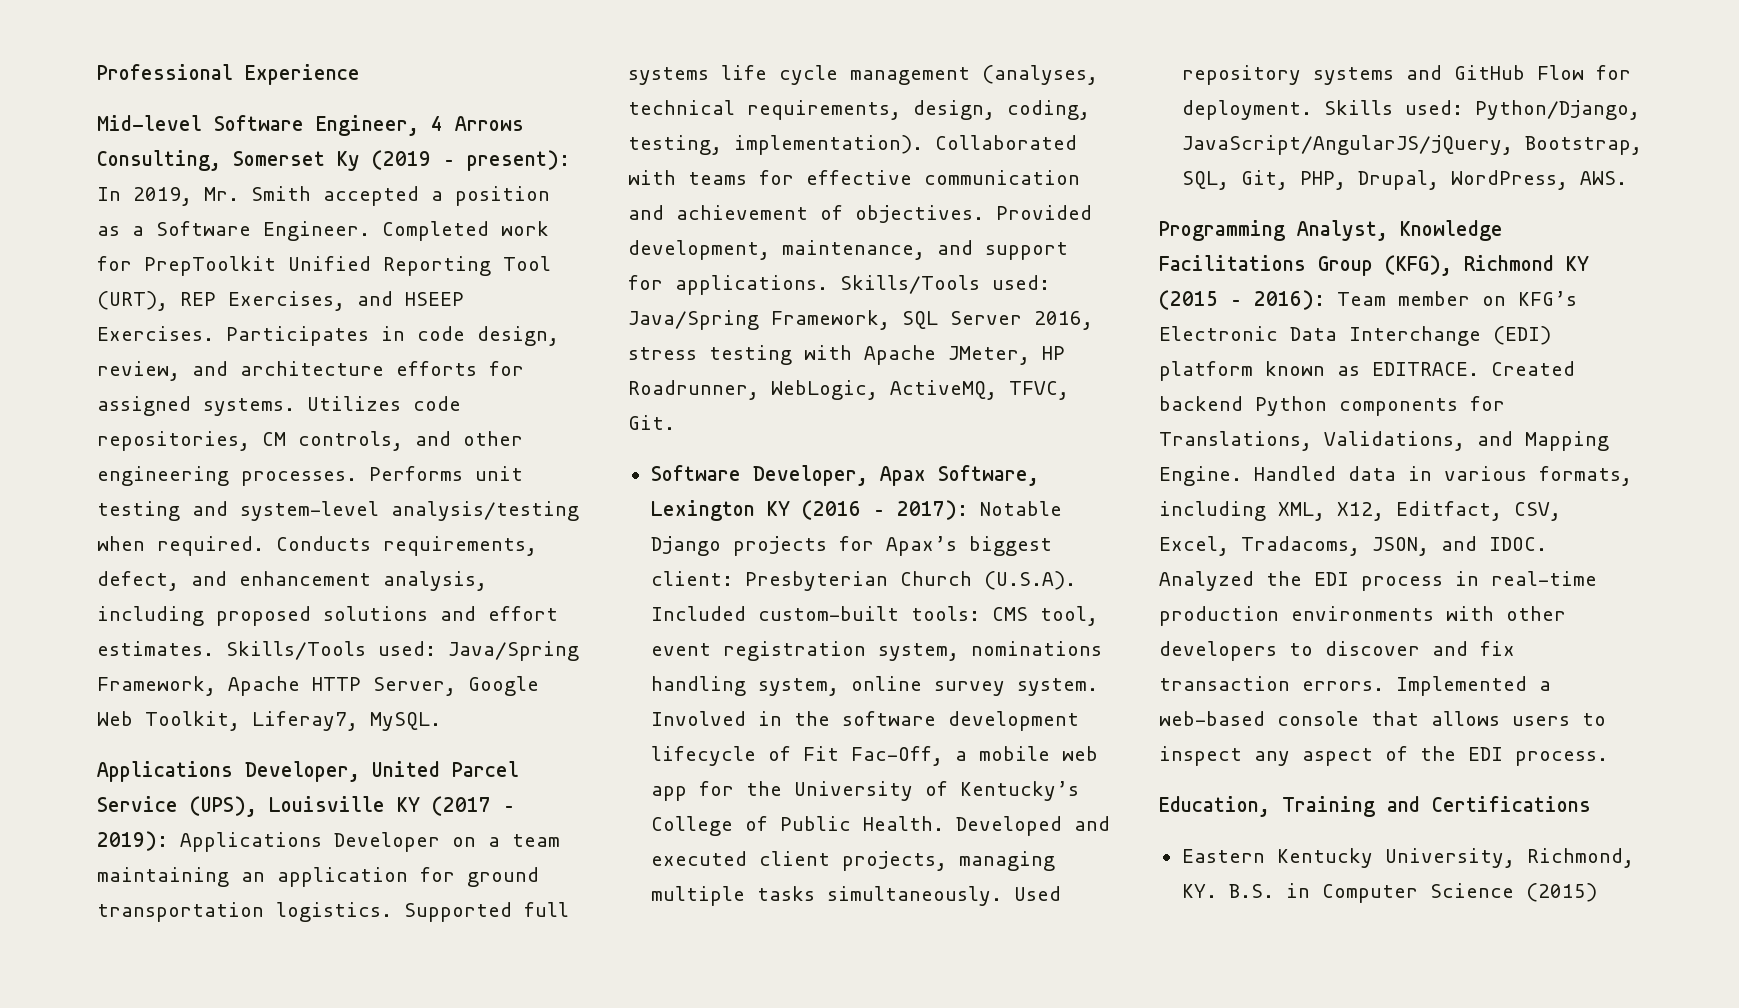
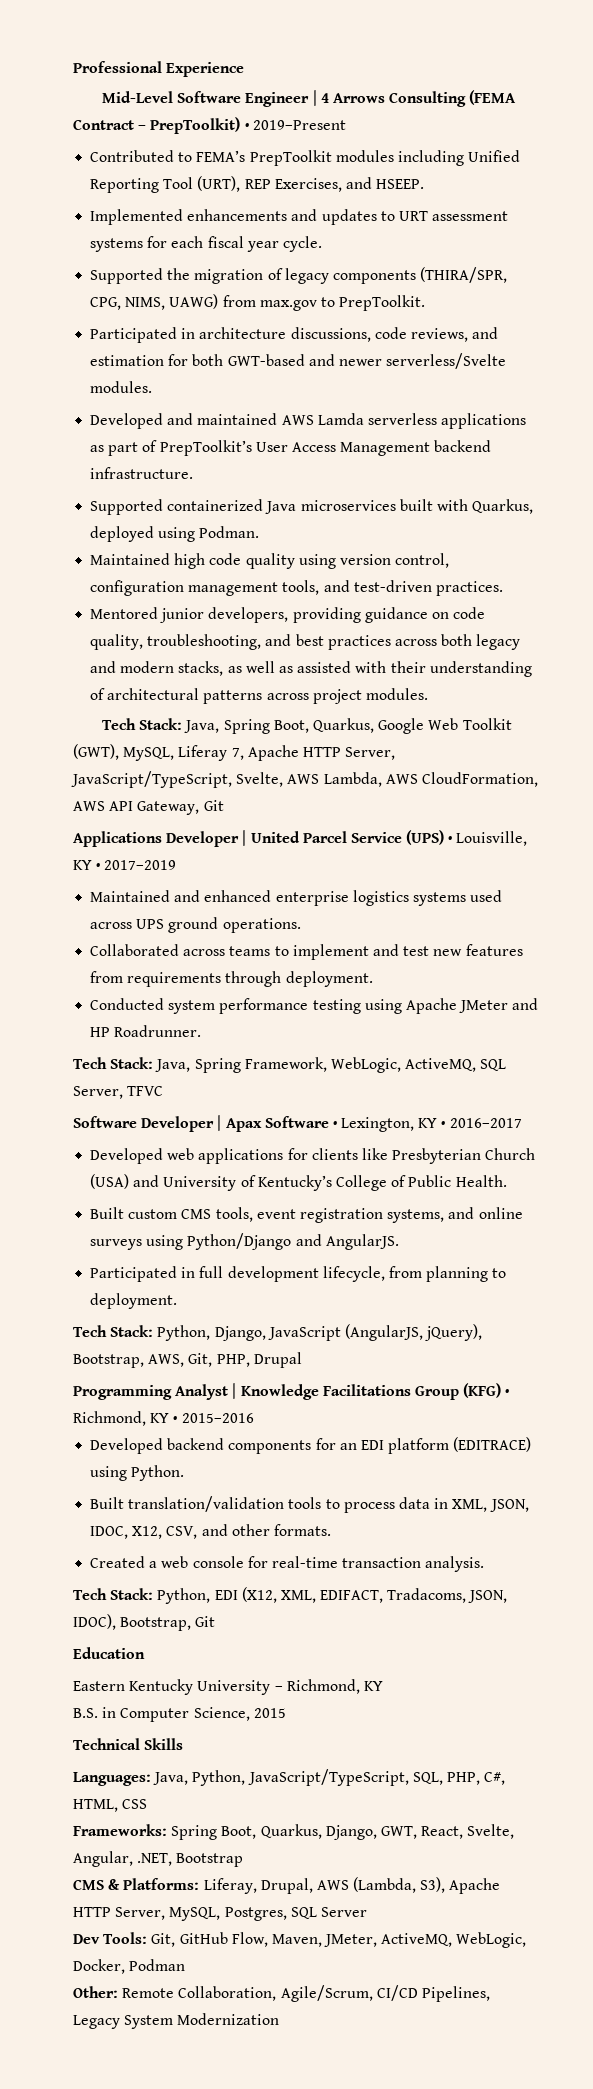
- Mid-level Software Engineer, 4 Arrows Consulting, Somerset Ky (2019 – present): In 2019, Mr. Smith accepted a position as a Software Engineer. Completed work for PrepToolkit Unified Reporting Tool (URT), REP Exercises, and HSEEP Exercises. Participates in code design, review, and architecture efforts for assigned systems. Utilizes code repositories, CM controls, and other engineering processes. Performs unit testing and system-level analysis/testing when required. Conducts requirements, defect, and enhancement analysis, including proposed solutions and effort estimates. Skills/Tools used: Java/Spring Framework, Apache HTTP Server, Google Web Toolkit, Liferay7, MySQL.
- Applications Developer, United Parcel Service (UPS), Louisville KY (2017 – 2019): Applications Developer on a team maintaining an application for ground transportation logistics. Supported full systems life cycle management (analyses, technical requirements, design, coding, testing, implementation). Collaborated with teams for effective communication and achievement of objectives. Provided development, maintenance, and support for applications. Skills/Tools used: Java/Spring Framework, SQL Server 2016, stress testing with Apache JMeter, HP Roadrunner, WebLogic, ActiveMQ, TFVC, Git.
- Software Developer, Apax Software, Lexington KY (2016 – 2017): Notable Django projects for Apax’s biggest client: Presbyterian Church (U.S.A). Included custom-built tools: CMS tool, event registration system, nominations handling system, online survey system. Involved in the software development lifecycle of Fit Fac-Off, a mobile web app for the University of Kentucky’s College of Public Health. Developed and executed client projects, managing multiple tasks simultaneously. Used repository systems and GitHub Flow for deployment. Skills used: Python/Django, JavaScript/AngularJS/jQuery, Bootstrap, SQL, Git, PHP, Drupal, WordPress, AWS.
+ Mid-Level Software Engineer | 4 Arrows Consulting (FEMA Contract – PrepToolkit) • 2019–Present
+ Contributed to FEMA’s PrepToolkit modules including Unified Reporting Tool (URT), REP Exercises, and HSEEP.
+ Implemented enhancements and updates to URT assessment systems for each fiscal year cycle.
+ Supported the migration of legacy components (THIRA/SPR, CPG, NIMS, UAWG) from max.gov to PrepToolkit.
+ Participated in architecture discussions, code reviews, and estimation for both GWT-based and newer serverless/Svelte modules.
+ Developed and maintained AWS Lamda serverless applications as part of PrepToolkit’s User Access Management backend infrastructure.
+ Supported containerized Java microservices built with Quarkus, deployed using Podman.
+ Maintained high code quality using version control, configuration management tools, and test-driven practices.
+ Mentored junior developers, providing guidance on code quality, troubleshooting, and best practices across both legacy and modern stacks, as well as assisted with their understanding of architectural patterns across project modules.
+ Tech Stack: Java, Spring Boot, Quarkus, Google Web Toolkit (GWT), MySQL, Liferay 7, Apache HTTP Server, JavaScript/TypeScript, Svelte, AWS Lambda, AWS CloudFormation, AWS API Gateway, Git
+ Applications Developer | United Parcel Service (UPS) • Louisville, KY • 2017–2019
+ Maintained and enhanced enterprise logistics systems used across UPS ground operations.
+ Collaborated across teams to implement and test new features from requirements through deployment.
+ Conducted system performance testing using Apache JMeter and HP Roadrunner.
+ Tech Stack: Java, Spring Framework, WebLogic, ActiveMQ, SQL Server, TFVC
+ Software Developer | Apax Software • Lexington, KY • 2016–2017
+ Developed web applications for clients like Presbyterian Church (USA) and University of Kentucky’s College of Public Health.
+ Built custom CMS tools, event registration systems, and online surveys using Python/Django and AngularJS.
+ Participated in full development lifecycle, from planning to deployment.
+ Tech Stack: Python, Django, JavaScript (AngularJS, jQuery), Bootstrap, AWS, Git, PHP, Drupal
- Programming Analyst, Knowledge Facilitations Group (KFG), Richmond KY (2015 – 2016): Team member on KFG’s Electronic Data Interchange (EDI) platform known as EDITRACE. Created backend Python components for Translations, Validations, and Mapping Engine. Handled data in various formats, including XML, X12, Editfact, CSV, Excel, Tradacoms, JSON, and IDOC. Analyzed the EDI process in real-time production environments with other developers to discover and fix transaction errors. Implemented a web-based console that allows users to inspect any aspect of the EDI process.
- Education, Training and Certifications
- Eastern Kentucky University, Richmond, KY. B.S. in Computer Science (2015)
+ Programming Analyst | Knowledge Facilitations Group (KFG) • Richmond, KY • 2015–2016
+ Developed backend components for an EDI platform (EDITRACE) using Python.
+ Built translation/validation tools to process data in XML, JSON, IDOC, X12, CSV, and other formats.
+ Created a web console for real-time transaction analysis.
+ Tech Stack: Python, EDI (X12, XML, EDIFACT, Tradacoms, JSON, IDOC), Bootstrap, Git
+ Education
+ Eastern Kentucky University – Richmond, KY
+ B.S. in Computer Science, 2015
+ Technical Skills
+ Languages: Java, Python, JavaScript/TypeScript, SQL, PHP, C#, HTML, CSS
+ Frameworks: Spring Boot, Quarkus, Django, GWT, React, Svelte, Angular, .NET, Bootstrap
+ CMS & Platforms: Liferay, Drupal, AWS (Lambda, S3), Apache HTTP Server, MySQL, Postgres, SQL Server
+ Dev Tools: Git, GitHub Flow, Maven, JMeter, ActiveMQ, WebLogic, Docker, Podman
+ Other: Remote Collaboration, Agile/Scrum, CI/CD Pipelines, Legacy System Modernization

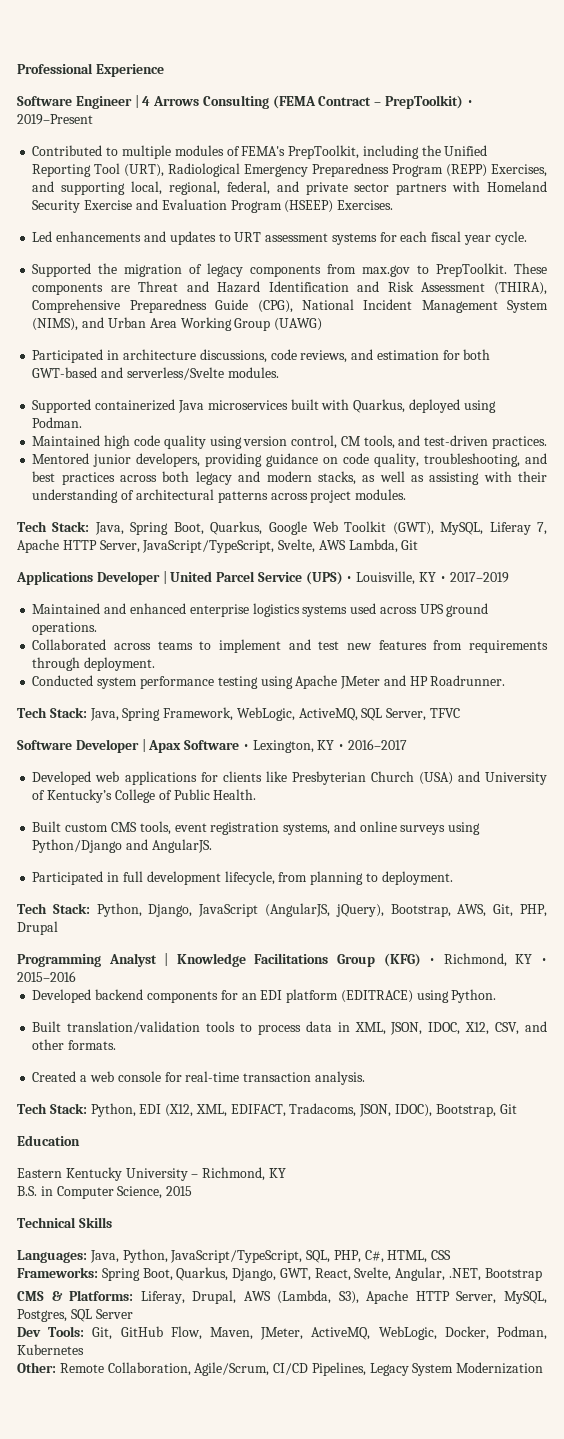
- Mid-Level Software Engineer | 4 Arrows Consulting (FEMA Contract – PrepToolkit) • 2019–Present
+ Software Engineer | 4 Arrows Consulting (FEMA Contract – PrepToolkit) • 2019–Present
- Contributed to FEMA’s PrepToolkit modules including Unified Reporting Tool (URT), REP Exercises, and HSEEP.
- Implemented enhancements and updates to URT assessment systems for each fiscal year cycle.
+ Contributed to multiple modules of FEMA's PrepToolkit, including the Unified Reporting Tool (URT), Radiological Emergency Preparedness Program (REPP) Exercises, and supporting local, regional, federal, and private sector partners with Homeland Security Exercise and Evaluation Program (HSEEP) Exercises.
+ Led enhancements and updates to URT assessment systems for each fiscal year cycle.
- Supported the migration of legacy components (THIRA/SPR, CPG, NIMS, UAWG) from max.gov to PrepToolkit.
+ Supported the migration of legacy components from max.gov to PrepToolkit. These components are Threat and Hazard Identification and Risk Assessment (THIRA), Comprehensive Preparedness Guide (CPG), National Incident Management System (NIMS), and Urban Area Working Group (UAWG)
- Participated in architecture discussions, code reviews, and estimation for both GWT-based and newer serverless/Svelte modules.
+ Participated in architecture discussions, code reviews, and estimation for both GWT-based and serverless/Svelte modules.
- Developed and maintained AWS Lamda serverless applications as part of PrepToolkit’s User Access Management backend infrastructure.
- Maintained high code quality using version control, configuration management tools, and test-driven practices.
+ Maintained high code quality using version control, CM tools, and test-driven practices.
- Mentored junior developers, providing guidance on code quality, troubleshooting, and best practices across both legacy and modern stacks, as well as assisted with their understanding of architectural patterns across project modules.
+ Mentored junior developers, providing guidance on code quality, troubleshooting, and best practices across both legacy and modern stacks, as well as assisting with their understanding of architectural patterns across project modules.
- Tech Stack: Java, Spring Boot, Quarkus, Google Web Toolkit (GWT), MySQL, Liferay 7, Apache HTTP Server, JavaScript/TypeScript, Svelte, AWS Lambda, AWS CloudFormation, AWS API Gateway, Git
+ Tech Stack: Java, Spring Boot, Quarkus, Google Web Toolkit (GWT), MySQL, Liferay 7, Apache HTTP Server, JavaScript/TypeScript, Svelte, AWS Lambda, Git
- Dev Tools: Git, GitHub Flow, Maven, JMeter, ActiveMQ, WebLogic, Docker, Podman
+ Dev Tools: Git, GitHub Flow, Maven, JMeter, ActiveMQ, WebLogic, Docker, Podman, Kubernetes

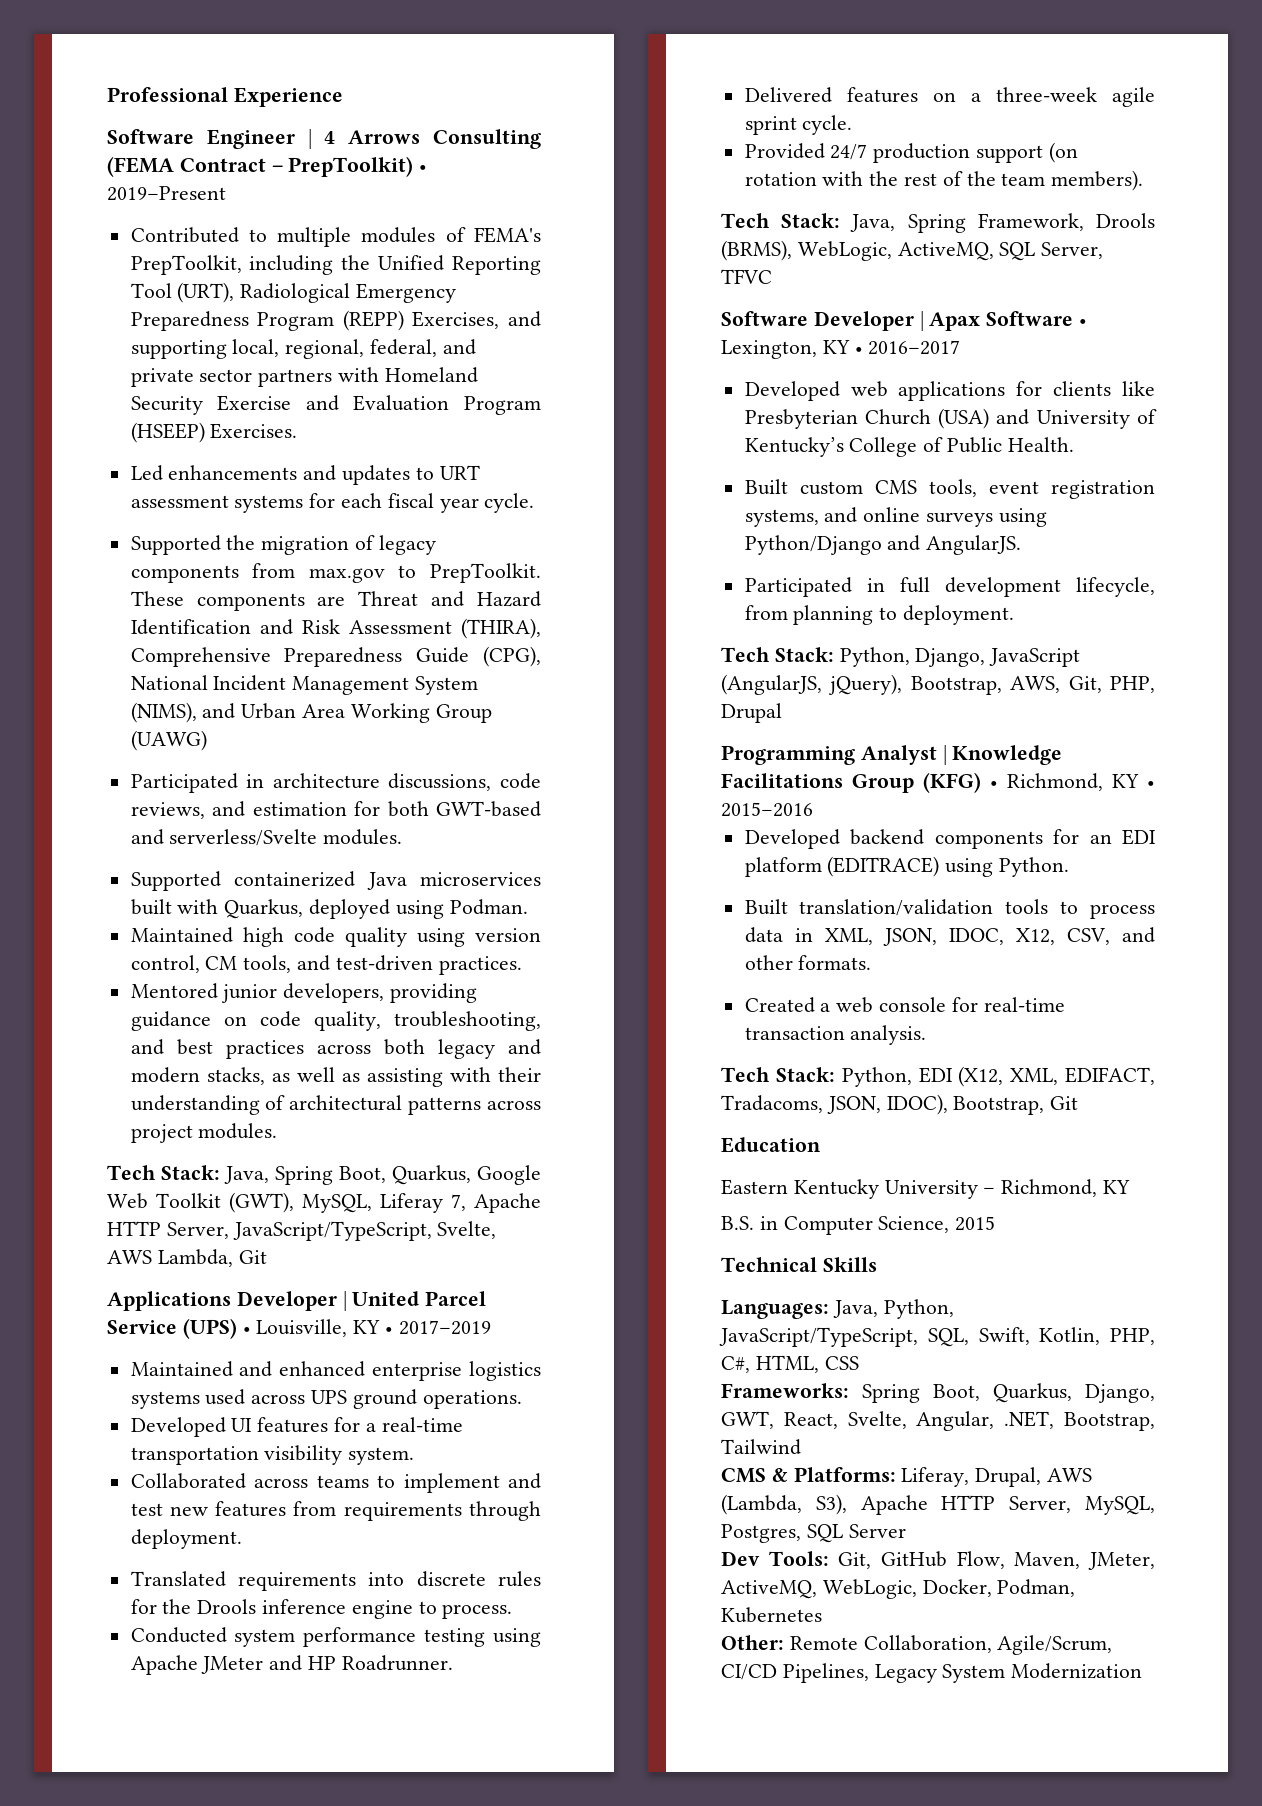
+ Developed UI features for a real-time transportation visibility system.
+ Translated requirements into discrete rules for the Drools inference engine to process.
+ Delivered features on a three-week agile sprint cycle.
+ Provided 24/7 production support (on rotation with the rest of the team members).
- Tech Stack: Java, Spring Framework, WebLogic, ActiveMQ, SQL Server, TFVC
+ Tech Stack: Java, Spring Framework, Drools (BRMS), WebLogic, ActiveMQ, SQL Server, TFVC
- Languages: Java, Python, JavaScript/TypeScript, SQL, PHP, C#, HTML, CSS
+ Languages: Java, Python, JavaScript/TypeScript, SQL, Swift, Kotlin, PHP, C#, HTML, CSS
- Frameworks: Spring Boot, Quarkus, Django, GWT, React, Svelte, Angular, .NET, Bootstrap
+ Frameworks: Spring Boot, Quarkus, Django, GWT, React, Svelte, Angular, .NET, Bootstrap, Tailwind

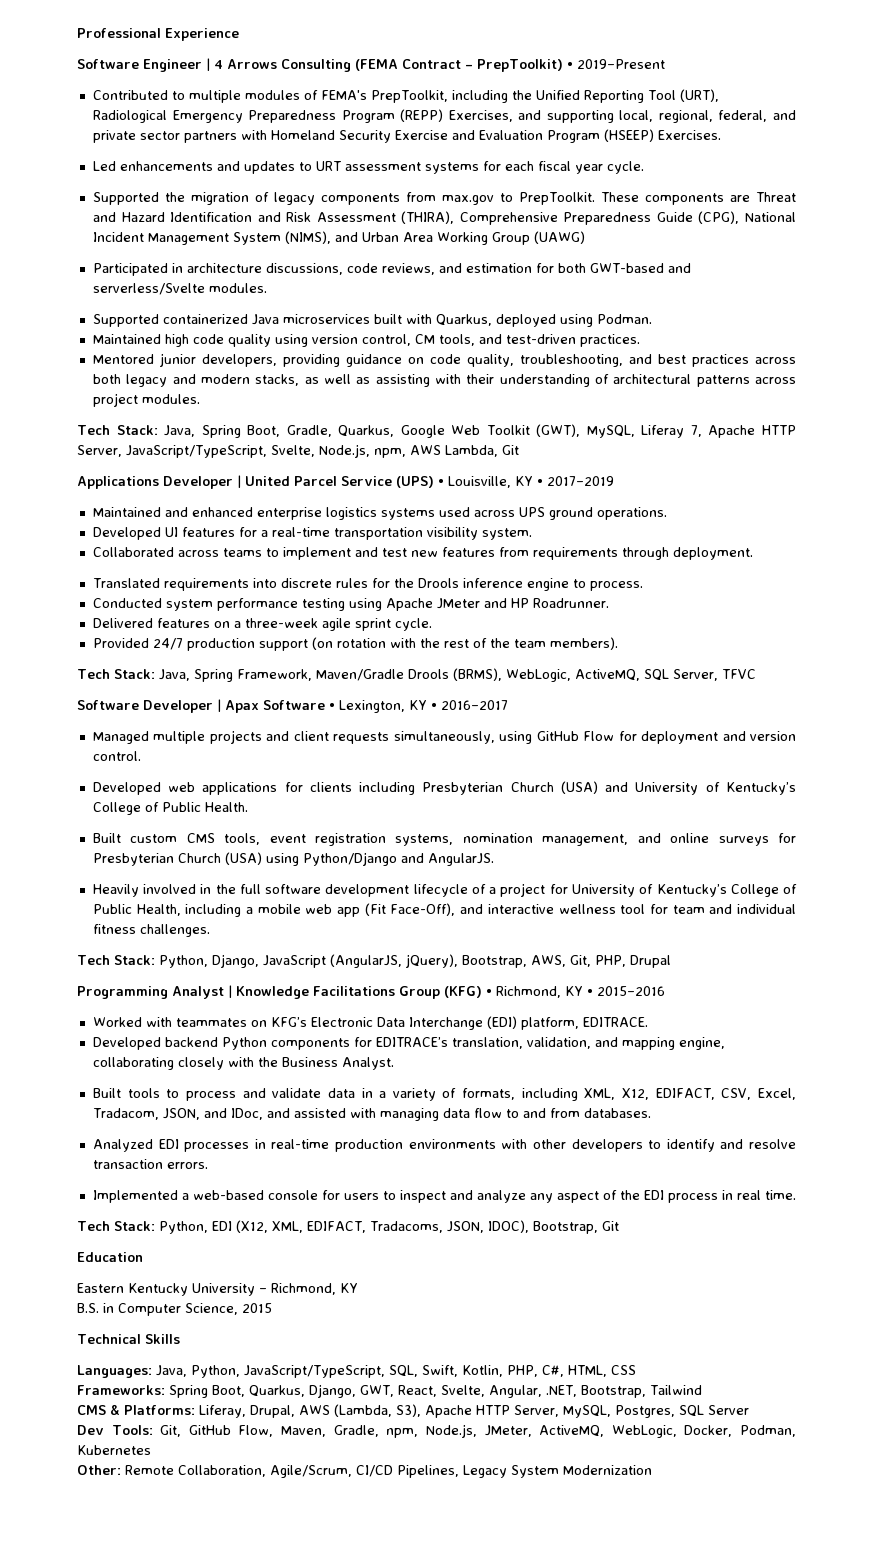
- Tech Stack: Java, Spring Boot, Quarkus, Google Web Toolkit (GWT), MySQL, Liferay 7, Apache HTTP Server, JavaScript/TypeScript, Svelte, AWS Lambda, Git
+ Tech Stack: Java, Spring Boot, Gradle, Quarkus, Google Web Toolkit (GWT), MySQL, Liferay 7, Apache HTTP Server, JavaScript/TypeScript, Svelte, Node.js, npm, AWS Lambda, Git
- Tech Stack: Java, Spring Framework, Drools (BRMS), WebLogic, ActiveMQ, SQL Server, TFVC
+ Tech Stack: Java, Spring Framework, Maven/Gradle Drools (BRMS), WebLogic, ActiveMQ, SQL Server, TFVC
+ Managed multiple projects and client requests simultaneously, using GitHub Flow for deployment and version control.
- Developed web applications for clients like Presbyterian Church (USA) and University of Kentucky’s College of Public Health.
+ Developed web applications for clients including Presbyterian Church (USA) and University of Kentucky’s College of Public Health.
- Built custom CMS tools, event registration systems, and online surveys using Python/Django and AngularJS.
+ Built custom CMS tools, event registration systems, nomination management, and online surveys for Presbyterian Church (USA) using Python/Django and AngularJS.
- Participated in full development lifecycle, from planning to deployment.
+ Heavily involved in the full software development lifecycle of a project for University of Kentucky’s College of Public Health, including a mobile web app (Fit Face-Off), and interactive wellness tool for team and individual fitness challenges.
+ Worked with teammates on KFG’s Electronic Data Interchange (EDI) platform, EDITRACE.
- Developed backend components for an EDI platform (EDITRACE) using Python.
- Built translation/validation tools to process data in XML, JSON, IDOC, X12, CSV, and other formats.
- Created a web console for real-time transaction analysis.
+ Developed backend Python components for EDITRACE’s translation, validation, and mapping engine, collaborating closely with the Business Analyst.
+ Built tools to process and validate data in a variety of formats, including XML, X12, EDIFACT, CSV, Excel, Tradacom, JSON, and IDoc, and assisted with managing data flow to and from databases.
+ Analyzed EDI processes in real-time production environments with other developers to identify and resolve transaction errors.
+ Implemented a web-based console for users to inspect and analyze any aspect of the EDI process in real time.
- Dev Tools: Git, GitHub Flow, Maven, JMeter, ActiveMQ, WebLogic, Docker, Podman, Kubernetes
+ Dev Tools: Git, GitHub Flow, Maven, Gradle, npm, Node.js, JMeter, ActiveMQ, WebLogic, Docker, Podman, Kubernetes

